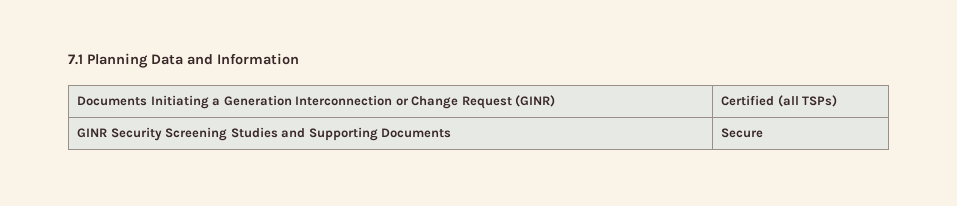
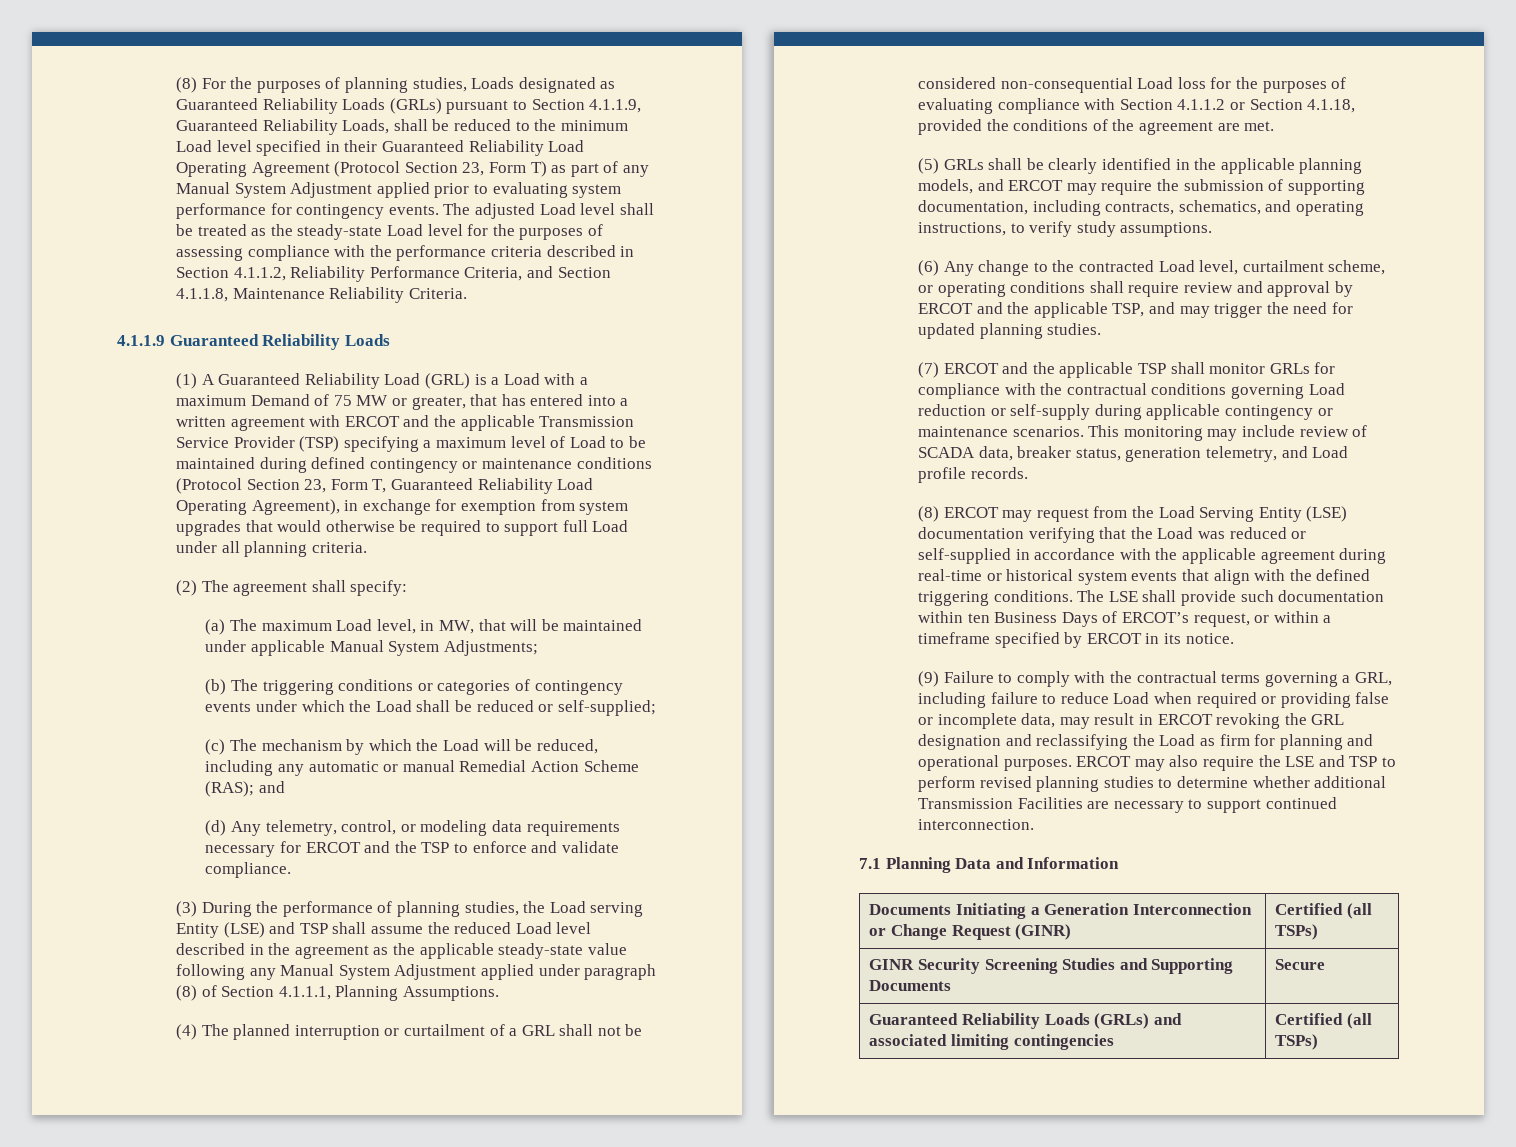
+ (8) For the purposes of planning studies, Loads designated as Guaranteed Reliability Loads (GRLs) pursuant to Section 4.1.1.9, Guaranteed Reliability Loads, shall be reduced to the minimum Load level specified in their Guaranteed Reliability Load Operating Agreement (Protocol Section 23, Form T) as part of any Manual System Adjustment applied prior to evaluating system performance for contingency events. The adjusted Load level shall be treated as the steady-state Load level for the purposes of assessing compliance with the performance criteria described in Section 4.1.1.2, Reliability Performance Criteria, and Section 4.1.1.8, Maintenance Reliability Criteria.
+ 4.1.1.9 Guaranteed Reliability Loads
+ (1) A Guaranteed Reliability Load (GRL) is a Load with a maximum Demand of 75 MW or greater, that has entered into a written agreement with ERCOT and the applicable Transmission Service Provider (TSP) specifying a maximum level of Load to be maintained during defined contingency or maintenance conditions (Protocol Section 23, Form T, Guaranteed Reliability Load Operating Agreement), in exchange for exemption from system upgrades that would otherwise be required to support full Load under all planning criteria.
+ (2) The agreement shall specify:
+ (a) The maximum Load level, in MW, that will be maintained under applicable Manual System Adjustments;
+ (b) The triggering conditions or categories of contingency events under which the Load shall be reduced or self-supplied;
+ (c) The mechanism by which the Load will be reduced, including any automatic or manual Remedial Action Scheme (RAS); and
+ (d) Any telemetry, control, or modeling data requirements necessary for ERCOT and the TSP to enforce and validate compliance.
+ (3) During the performance of planning studies, the Load serving Entity (LSE) and TSP shall assume the reduced Load level described in the agreement as the applicable steady-state value following any Manual System Adjustment applied under paragraph (8) of Section 4.1.1.1, Planning Assumptions.
+ (4) The planned interruption or curtailment of a GRL shall not be considered non-consequential Load loss for the purposes of evaluating compliance with Section 4.1.1.2 or Section 4.1.18, provided the conditions of the agreement are met.
+ (5) GRLs shall be clearly identified in the applicable planning models, and ERCOT may require the submission of supporting documentation, including contracts, schematics, and operating instructions, to verify study assumptions.
+ (6) Any change to the contracted Load level, curtailment scheme, or operating conditions shall require review and approval by ERCOT and the applicable TSP, and may trigger the need for updated planning studies.
+ (7) ERCOT and the applicable TSP shall monitor GRLs for compliance with the contractual conditions governing Load reduction or self-supply during applicable contingency or maintenance scenarios. This monitoring may include review of SCADA data, breaker status, generation telemetry, and Load profile records.
+ (8) ERCOT may request from the Load Serving Entity (LSE) documentation verifying that the Load was reduced or self-supplied in accordance with the applicable agreement during real-time or historical system events that align with the defined triggering conditions. The LSE shall provide such documentation within ten Business Days of ERCOT’s request, or within a timeframe specified by ERCOT in its notice.
+ (9) Failure to comply with the contractual terms governing a GRL, including failure to reduce Load when required or providing false or incomplete data, may result in ERCOT revoking the GRL designation and reclassifying the Load as firm for planning and operational purposes. ERCOT may also require the LSE and TSP to perform revised planning studies to determine whether additional Transmission Facilities are necessary to support continued interconnection.
+ Guaranteed Reliability Loads (GRLs) and associated limiting contingencies | Certified (all TSPs)

